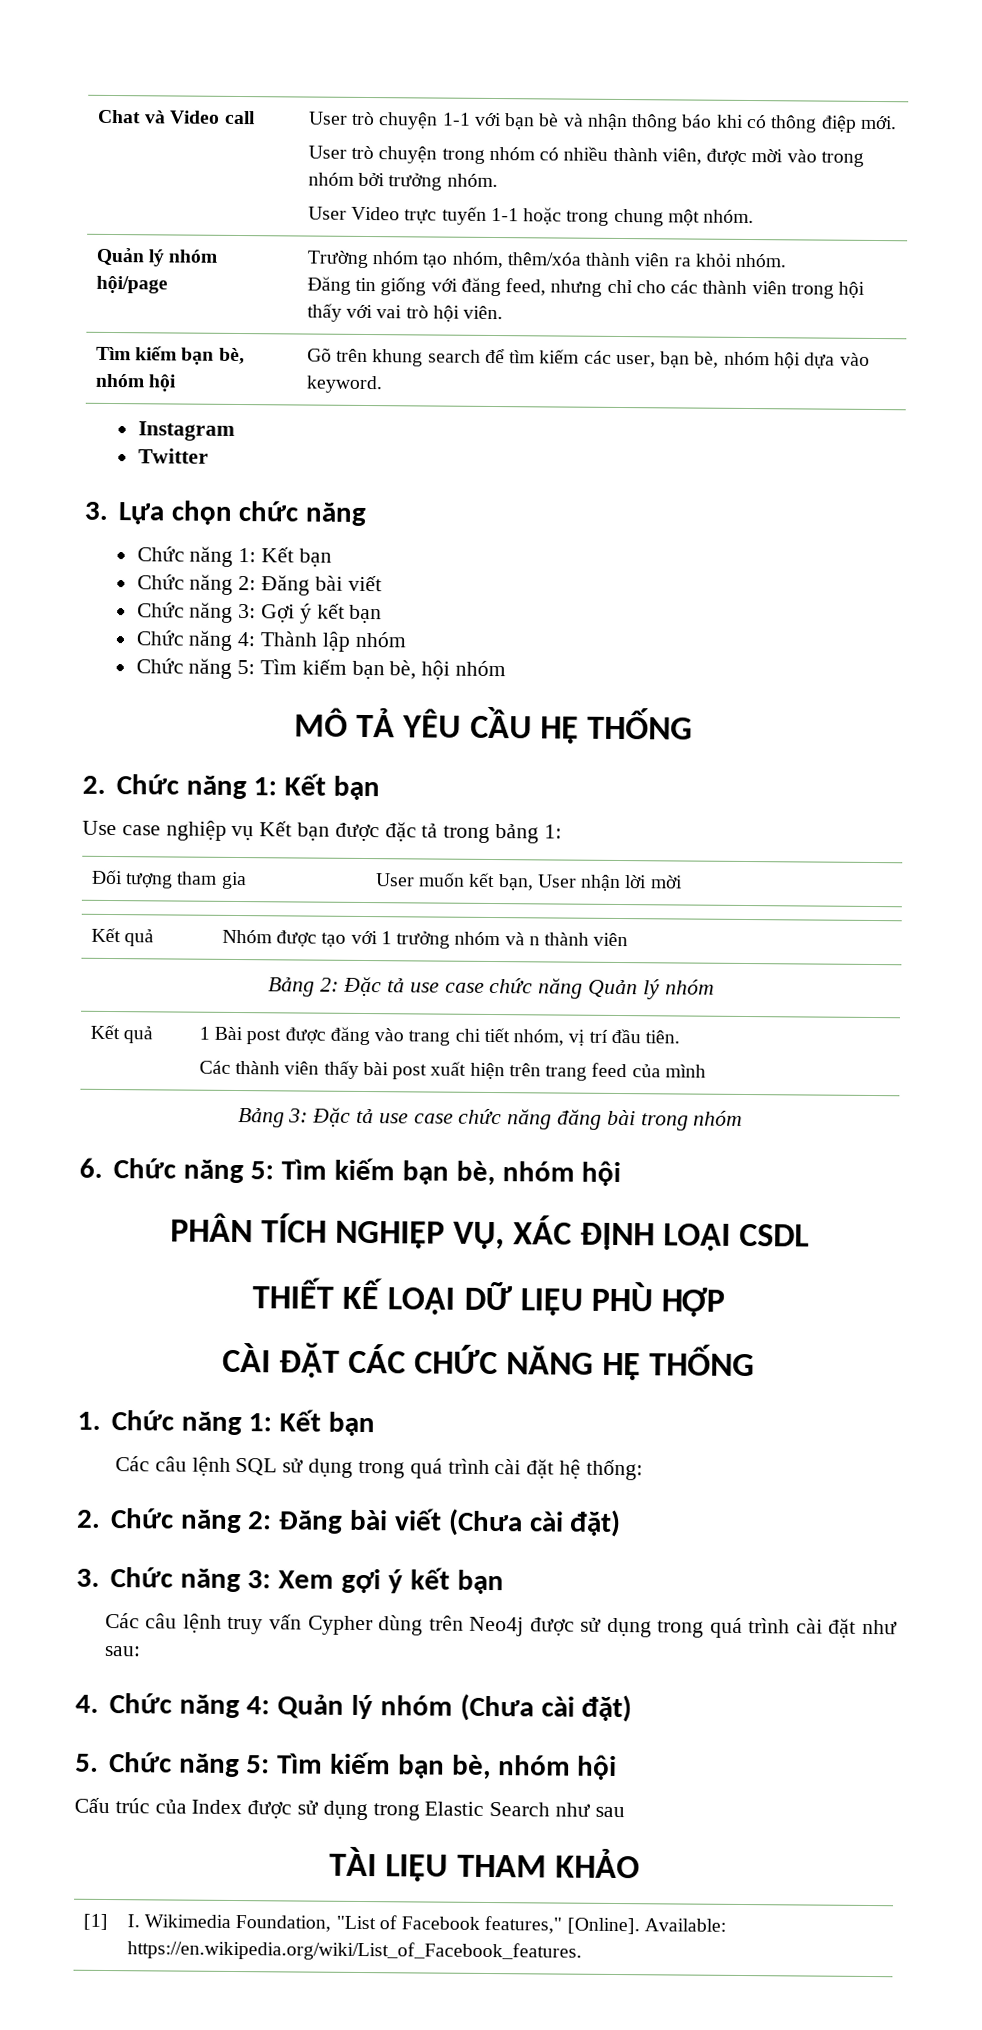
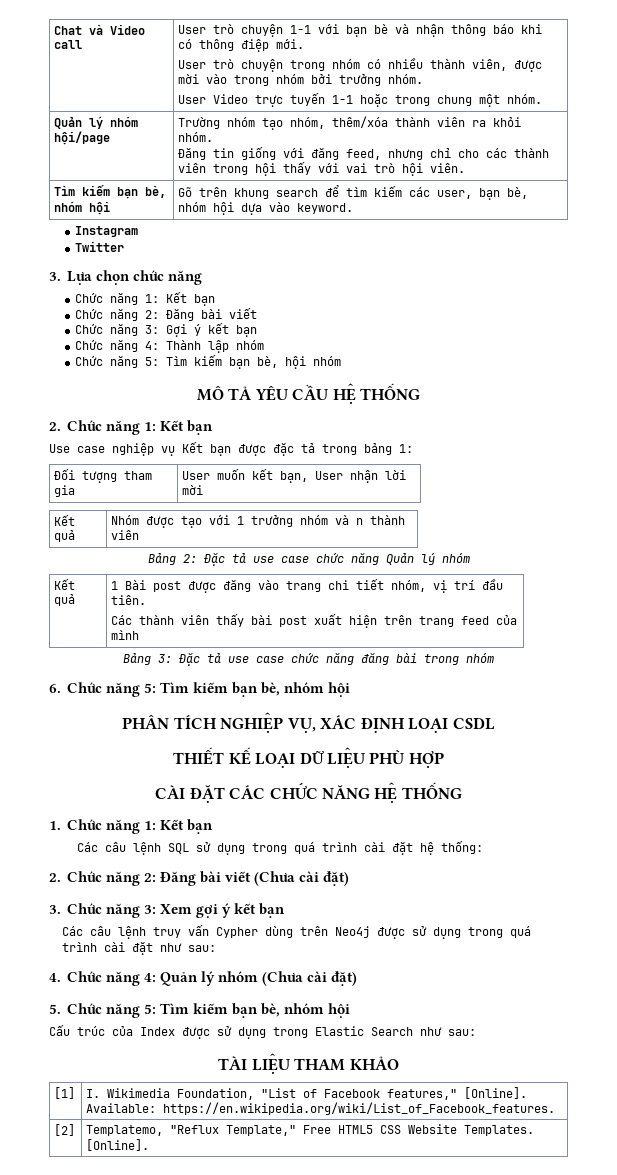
- Cấu trúc của Index được sử dụng trong Elastic Search như sau
+ Cấu trúc của Index được sử dụng trong Elastic Search như sau:
+ [2] | Templatemo, "Reflux Template," Free HTML5 CSS Website Templates. [Online].

